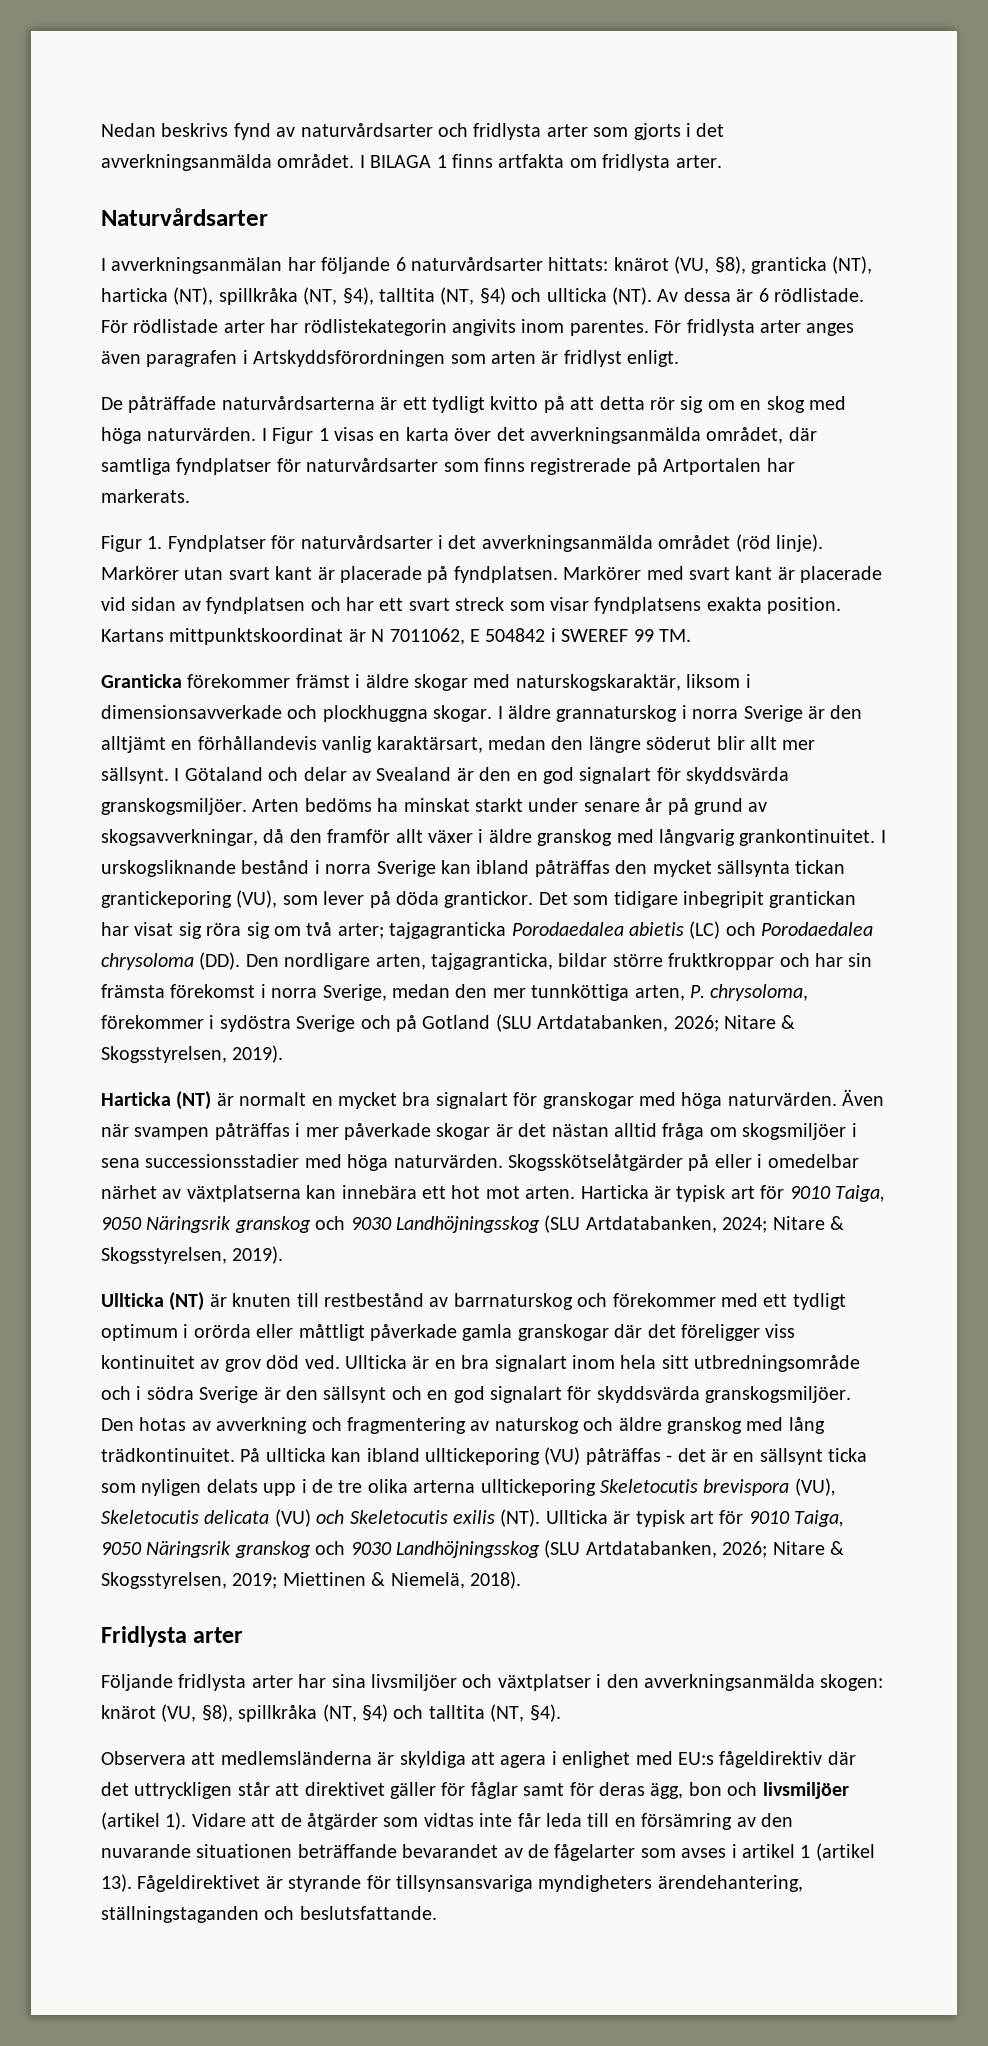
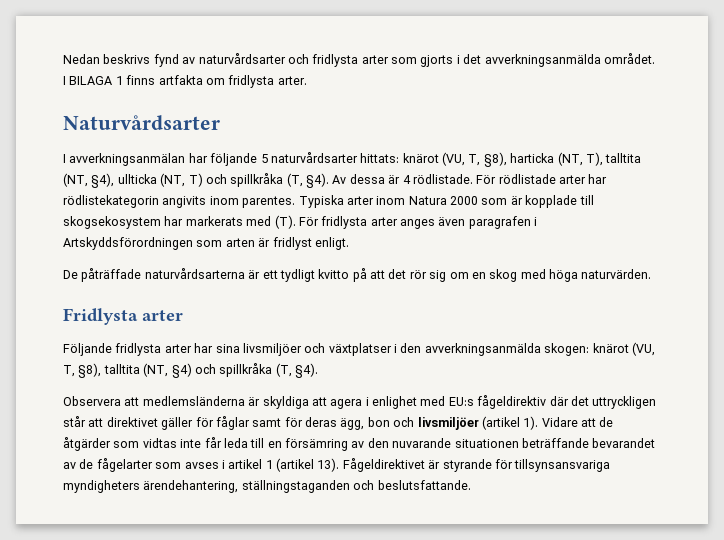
- I avverkningsanmälan har följande 6 naturvårdsarter hittats: knärot (VU, §8), granticka (NT), harticka (NT), spillkråka (NT, §4), talltita (NT, §4) och ullticka (NT). Av dessa är 6 rödlistade.
+ I avverkningsanmälan har följande 5 naturvårdsarter hittats: knärot (VU, T, §8), harticka (NT, T), talltita (NT, §4), ullticka (NT, T) och spillkråka (T, §4). Av dessa är 4 rödlistade.
- För fridlysta arter anges även paragrafen i Artskyddsförordningen som arten är fridlyst enligt.
+ Typiska arter inom Natura 2000 som är kopplade till skogsekosystem har markerats med (T). För fridlysta arter anges även paragrafen i Artskyddsförordningen som arten är fridlyst enligt.
- De påträffade naturvårdsarterna är ett tydligt kvitto på att detta rör sig om en skog med höga naturvärden. I Figur 1 visas en karta över det avverkningsanmälda området, där samtliga fyndplatser för naturvårdsarter som finns registrerade på Artportalen har markerats.
- Figur 1. Fyndplatser för naturvårdsarter i det avverkningsanmälda området (röd linje). Markörer utan svart kant är placerade på fyndplatsen. Markörer med svart kant är placerade vid sidan av fyndplatsen och har ett svart streck som visar fyndplatsens exakta position. Kartans mittpunktskoordinat är N 7011062, E 504842 i SWEREF 99 TM.
- Granticka förekommer främst i äldre skogar med naturskogskaraktär, liksom i dimensionsavverkade och plockhuggna skogar. I äldre grannaturskog i norra Sverige är den alltjämt en förhållandevis vanlig karaktärsart, medan den längre söderut blir allt mer sällsynt. I Götaland och delar av Svealand är den en god signalart för skyddsvärda granskogsmiljöer. Arten bedöms ha minskat starkt under senare år på grund av skogsavverkningar, då den framför allt växer i äldre granskog med långvarig grankontinuitet. I urskogsliknande bestånd i norra Sverige kan ibland påträffas den mycket sällsynta tickan grantickeporing (VU), som lever på döda grantickor. Det som tidigare inbegripit grantickan har visat sig röra sig om två arter; tajgagranticka Porodaedalea abietis (LC) och Porodaedalea chrysoloma (DD). Den nordligare arten, tajgagranticka, bildar större fruktkroppar och har sin främsta förekomst i norra Sverige, medan den mer tunnköttiga arten, P. chrysoloma, förekommer i sydöstra Sverige och på Gotland (SLU Artdatabanken, 2026; Nitare & Skogsstyrelsen, 2019).
- Harticka (NT) är normalt en mycket bra signalart för granskogar med höga naturvärden. Även när svampen påträffas i mer påverkade skogar är det nästan alltid fråga om skogsmiljöer i sena successionsstadier med höga naturvärden. Skogsskötselåtgärder på eller i omedelbar närhet av växtplatserna kan innebära ett hot mot arten. Harticka är typisk art för 9010 Taiga, 9050 Näringsrik granskog och 9030 Landhöjningsskog (SLU Artdatabanken, 2024; Nitare & Skogsstyrelsen, 2019).
- Ullticka (NT) är knuten till restbestånd av barrnaturskog och förekommer med ett tydligt optimum i orörda eller måttligt påverkade gamla granskogar där det föreligger viss kontinuitet av grov död ved. Ullticka är en bra signalart inom hela sitt utbredningsområde och i södra Sverige är den sällsynt och en god signalart för skyddsvärda granskogsmiljöer. Den hotas av avverkning och fragmentering av naturskog och äldre granskog med lång trädkontinuitet. På ullticka kan ibland ulltickeporing (VU) påträffas - det är en sällsynt ticka som nyligen delats upp i de tre olika arterna ulltickeporing Skeletocutis brevispora (VU), Skeletocutis delicata (VU) och Skeletocutis exilis (NT). Ullticka är typisk art för 9010 Taiga, 9050 Näringsrik granskog och 9030 Landhöjningsskog (SLU Artdatabanken, 2026; Nitare & Skogsstyrelsen, 2019; Miettinen & Niemelä, 2018).
+ De påträffade naturvårdsarterna är ett tydligt kvitto på att det rör sig om en skog med höga naturvärden.
- Följande fridlysta arter har sina livsmiljöer och växtplatser i den avverkningsanmälda skogen: knärot (VU, §8), spillkråka (NT, §4) och talltita (NT, §4).
+ Följande fridlysta arter har sina livsmiljöer och växtplatser i den avverkningsanmälda skogen: knärot (VU, T, §8), talltita (NT, §4) och spillkråka (T, §4).

